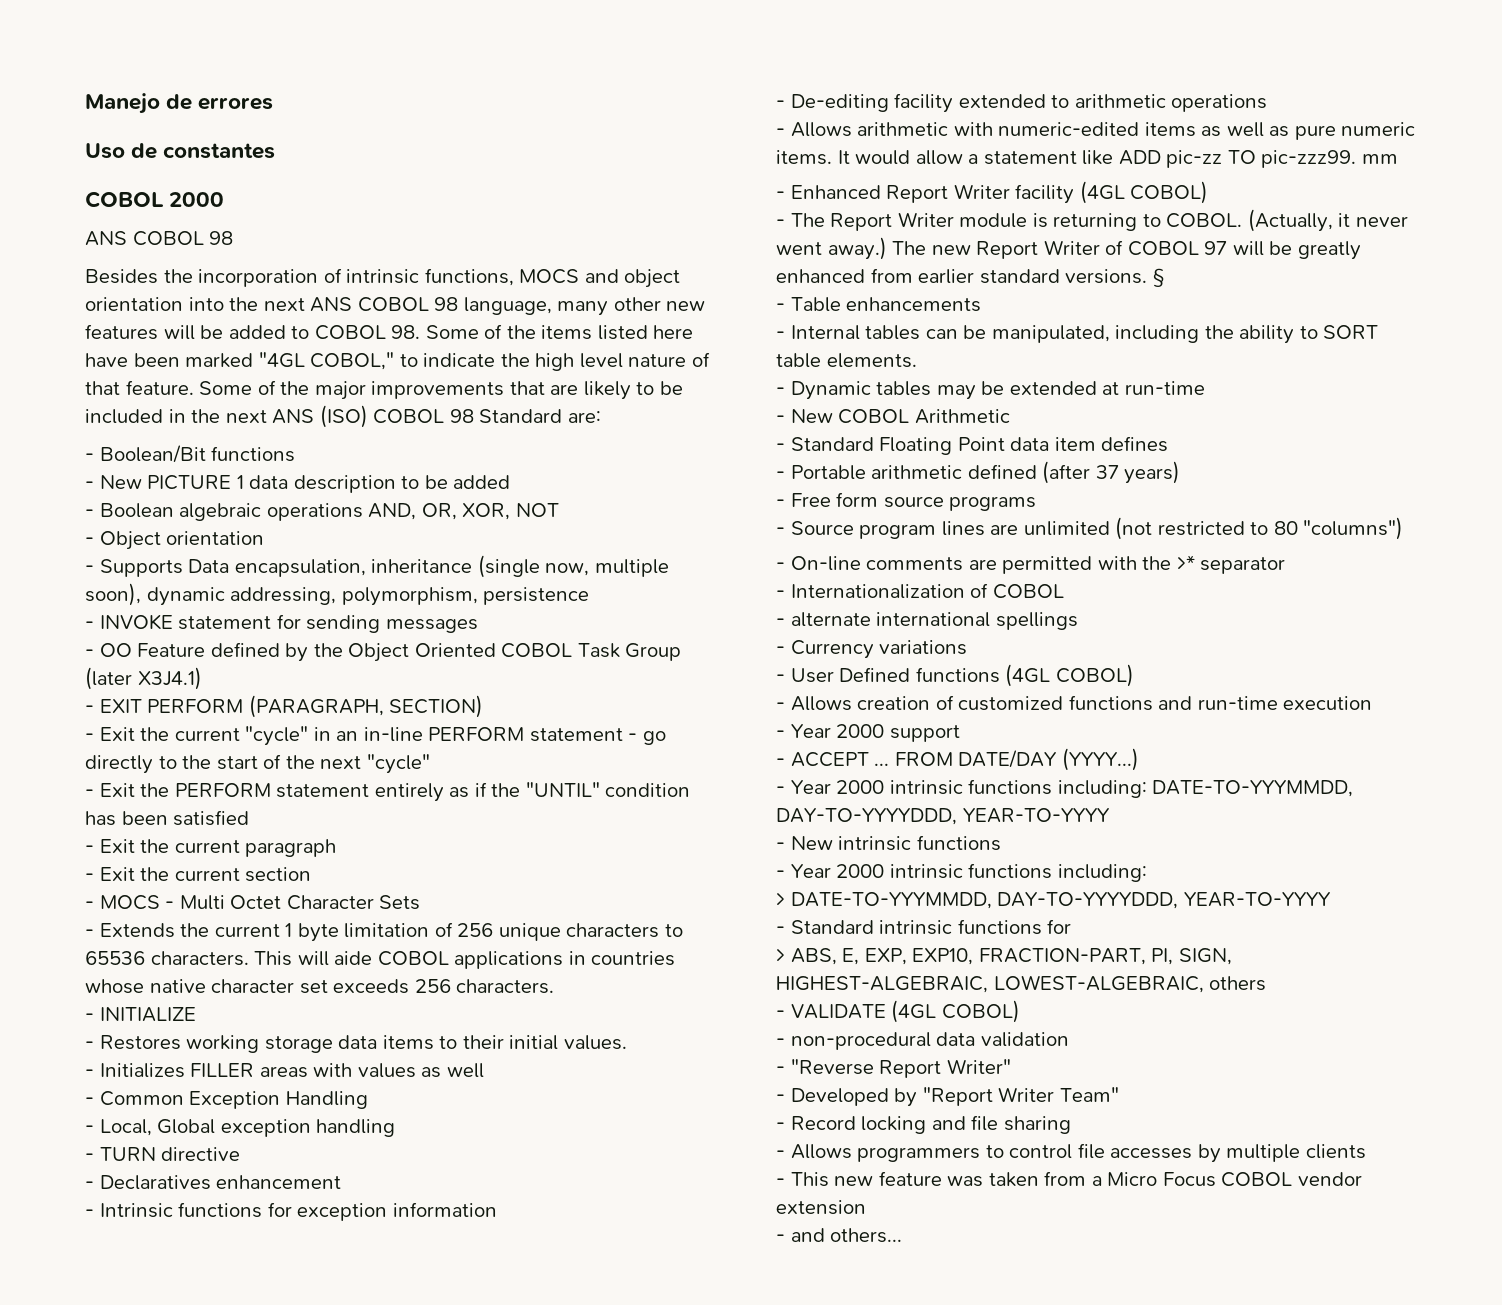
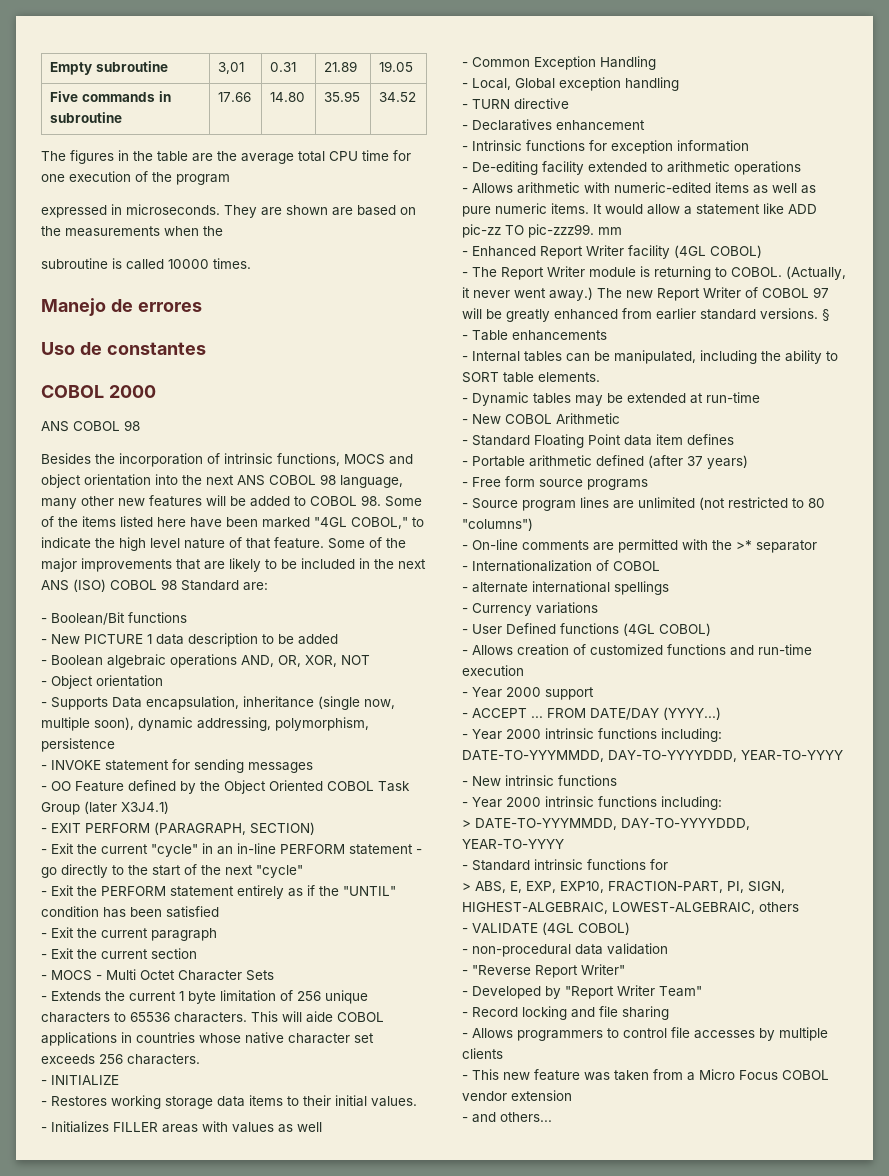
+ Empty subroutine | 3,01 | 0.31 | 21.89 | 19.05
+ Five commands in subroutine | 17.66 | 14.80 | 35.95 | 34.52
+ The figures in the table are the average total CPU time for one execution of the program
+ expressed in microseconds. They are shown are based on the measurements when the
+ subroutine is called 10000 times.

